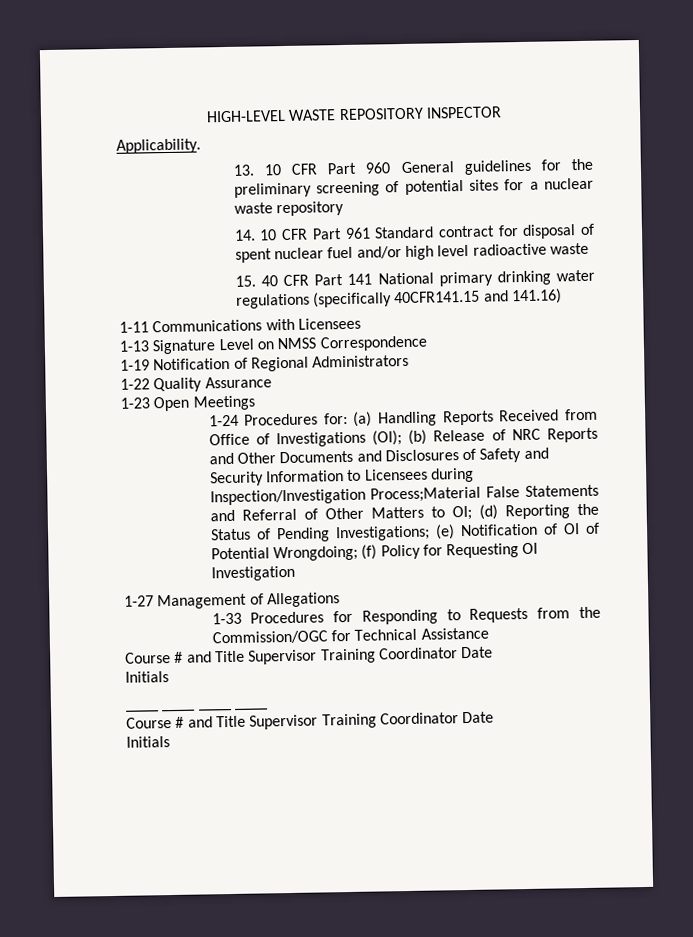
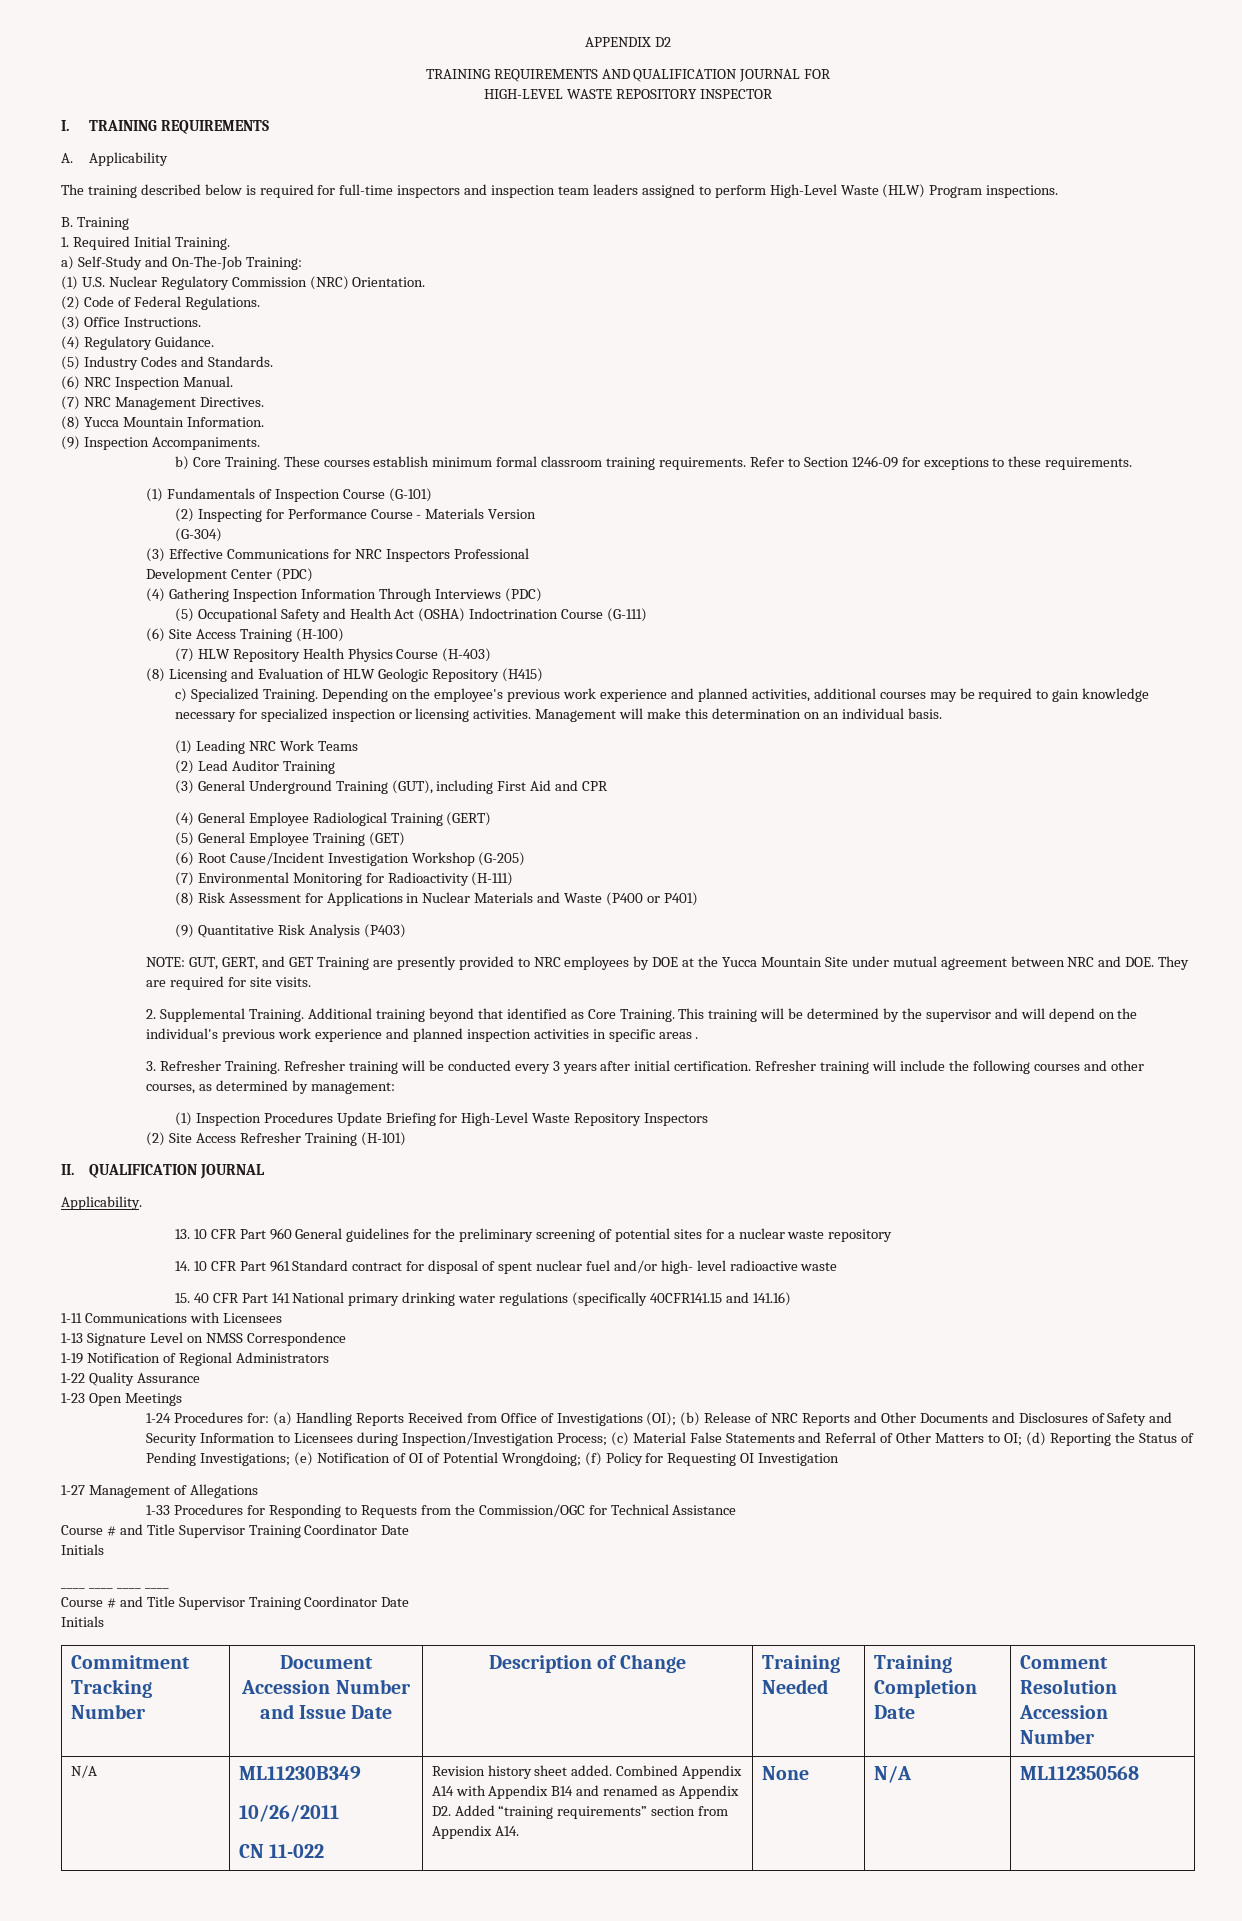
+ APPENDIX D2
+ TRAINING REQUIREMENTS AND QUALIFICATION JOURNAL FOR
  HIGH-LEVEL WASTE REPOSITORY INSPECTOR
+ I. TRAINING REQUIREMENTS
+ A. Applicability
+ The training described below is required for full-time inspectors and inspection team leaders assigned to perform High-Level Waste (HLW) Program inspections.
+ B. Training
+ 1. Required Initial Training.
+ a) Self-Study and On-The-Job Training:
+ (1) U.S. Nuclear Regulatory Commission (NRC) Orientation.
+ (2) Code of Federal Regulations.
+ (3) Office Instructions.
+ (4) Regulatory Guidance.
+ (5) Industry Codes and Standards.
+ (6) NRC Inspection Manual.
+ (7) NRC Management Directives.
+ (8) Yucca Mountain Information.
+ (9) Inspection Accompaniments.
+ b) Core Training. These courses establish minimum formal classroom training requirements. Refer to Section 1246-09 for exceptions to these requirements.
+ (1) Fundamentals of Inspection Course (G-101)
+ (2) Inspecting for Performance Course - Materials Version
+ (G-304)
+ (3) Effective Communications for NRC Inspectors Professional
+ Development Center (PDC)
+ (4) Gathering Inspection Information Through Interviews (PDC)
+ (5) Occupational Safety and Health Act (OSHA) Indoctrination Course (G-111)
+ (6) Site Access Training (H-100)
+ (7) HLW Repository Health Physics Course (H-403)
+ (8) Licensing and Evaluation of HLW Geologic Repository (H415)
+ c) Specialized Training. Depending on the employee's previous work experience and planned activities, additional courses may be required to gain knowledge necessary for specialized inspection or licensing activities. Management will make this determination on an individual basis.
+ (1) Leading NRC Work Teams
+ (2) Lead Auditor Training
+ (3) General Underground Training (GUT), including First Aid and CPR
+ (4) General Employee Radiological Training (GERT)
+ (5) General Employee Training (GET)
+ (6) Root Cause/Incident Investigation Workshop (G-205)
+ (7) Environmental Monitoring for Radioactivity (H-111)
+ (8) Risk Assessment for Applications in Nuclear Materials and Waste (P400 or P401)
+ (9) Quantitative Risk Analysis (P403)
+ NOTE: GUT, GERT, and GET Training are presently provided to NRC employees by DOE at the Yucca Mountain Site under mutual agreement between NRC and DOE. They are required for site visits.
+ 2. Supplemental Training. Additional training beyond that identified as Core Training. This training will be determined by the supervisor and will depend on the individual's previous work experience and planned inspection activities in specific areas .
+ 3. Refresher Training. Refresher training will be conducted every 3 years after initial certification. Refresher training will include the following courses and other courses, as determined by management:
+ (1) Inspection Procedures Update Briefing for High-Level Waste Repository Inspectors
+ (2) Site Access Refresher Training (H-101)
+ II. QUALIFICATION JOURNAL
- 14. 10 CFR Part 961 Standard contract for disposal of spent nuclear fuel and/or high level radioactive waste
+ 14. 10 CFR Part 961 Standard contract for disposal of spent nuclear fuel and/or high- level radioactive waste
- 1-24 Procedures for: (a) Handling Reports Received from Office of Investigations (OI); (b) Release of NRC Reports and Other Documents and Disclosures of Safety and Security Information to Licensees during Inspection/Investigation Process;Material False Statements and Referral of Other Matters to OI; (d) Reporting the Status of Pending Investigations; (e) Notification of OI of Potential Wrongdoing; (f) Policy for Requesting OI Investigation
+ 1-24 Procedures for: (a) Handling Reports Received from Office of Investigations (OI); (b) Release of NRC Reports and Other Documents and Disclosures of Safety and Security Information to Licensees during Inspection/Investigation Process; (c) Material False Statements and Referral of Other Matters to OI; (d) Reporting the Status of Pending Investigations; (e) Notification of OI of Potential Wrongdoing; (f) Policy for Requesting OI Investigation
+ Commitment Tracking Number | Document Accession Number and Issue Date | Description of Change | Training Needed | Training Completion Date | Comment Resolution Accession Number
+ N/A | ML11230B349
+ 10/26/2011
+ CN 11-022 | Revision history sheet added. Combined Appendix A14 with Appendix B14 and renamed as Appendix D2. Added “training requirements” section from Appendix A14. | None | N/A | ML112350568

